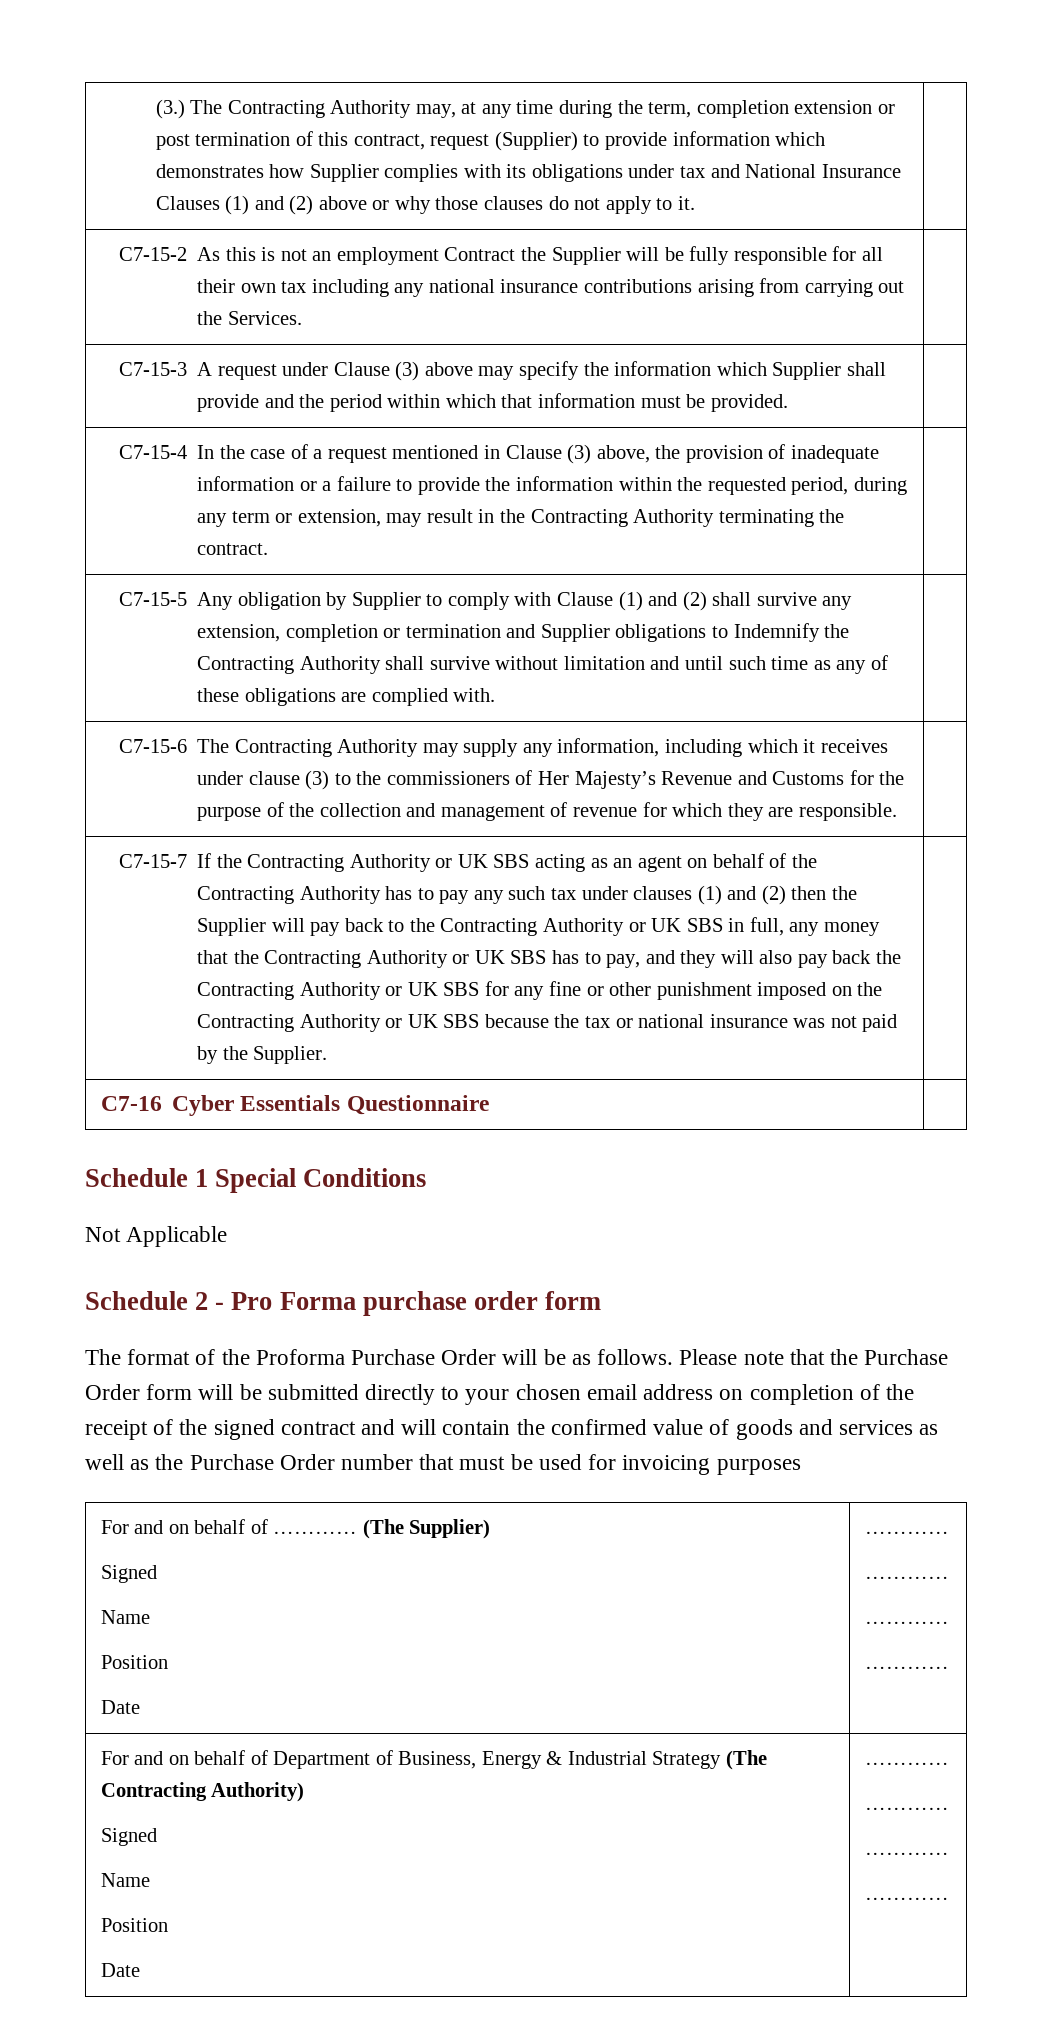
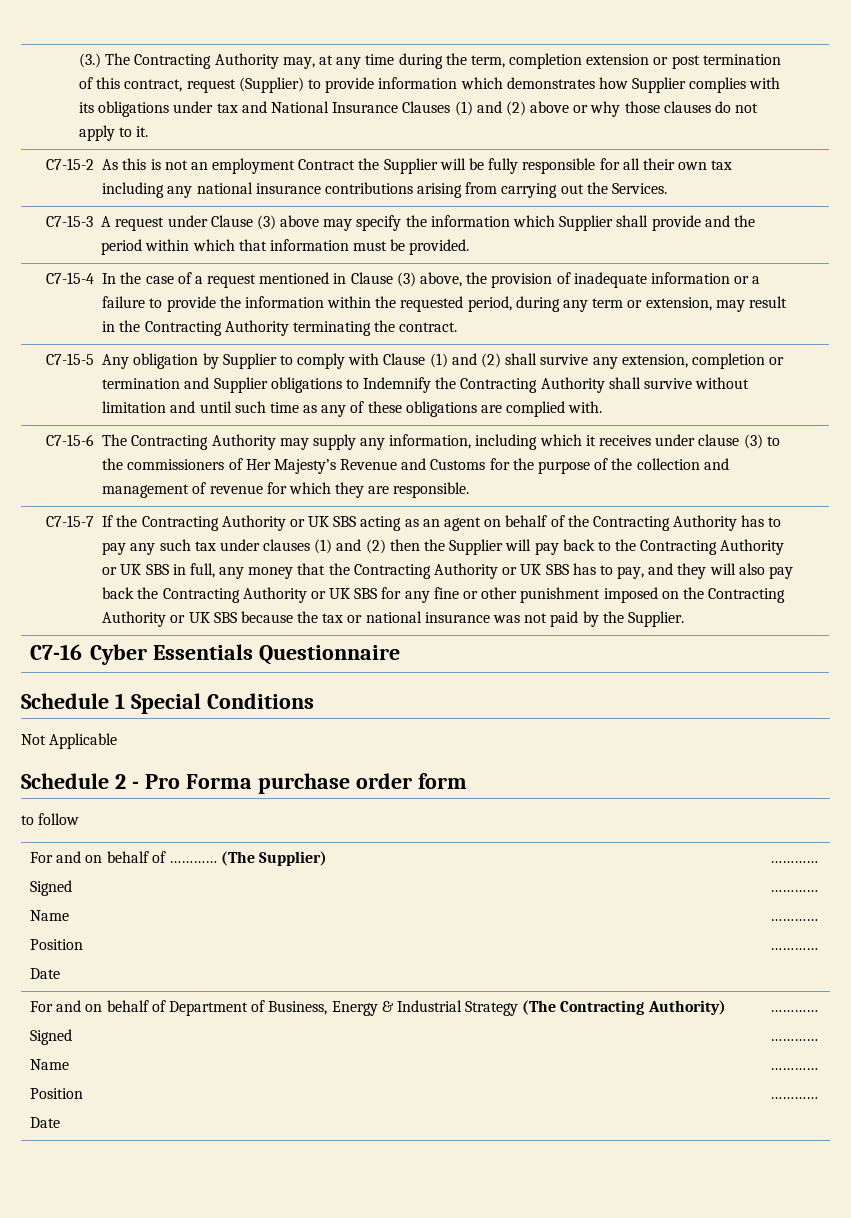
- The format of the Proforma Purchase Order will be as follows. Please note that the Purchase Order form will be submitted directly to your chosen email address on completion of the receipt of the signed contract and will contain the confirmed value of goods and services as well as the Purchase Order number that must be used for invoicing purposes
+ to follow

